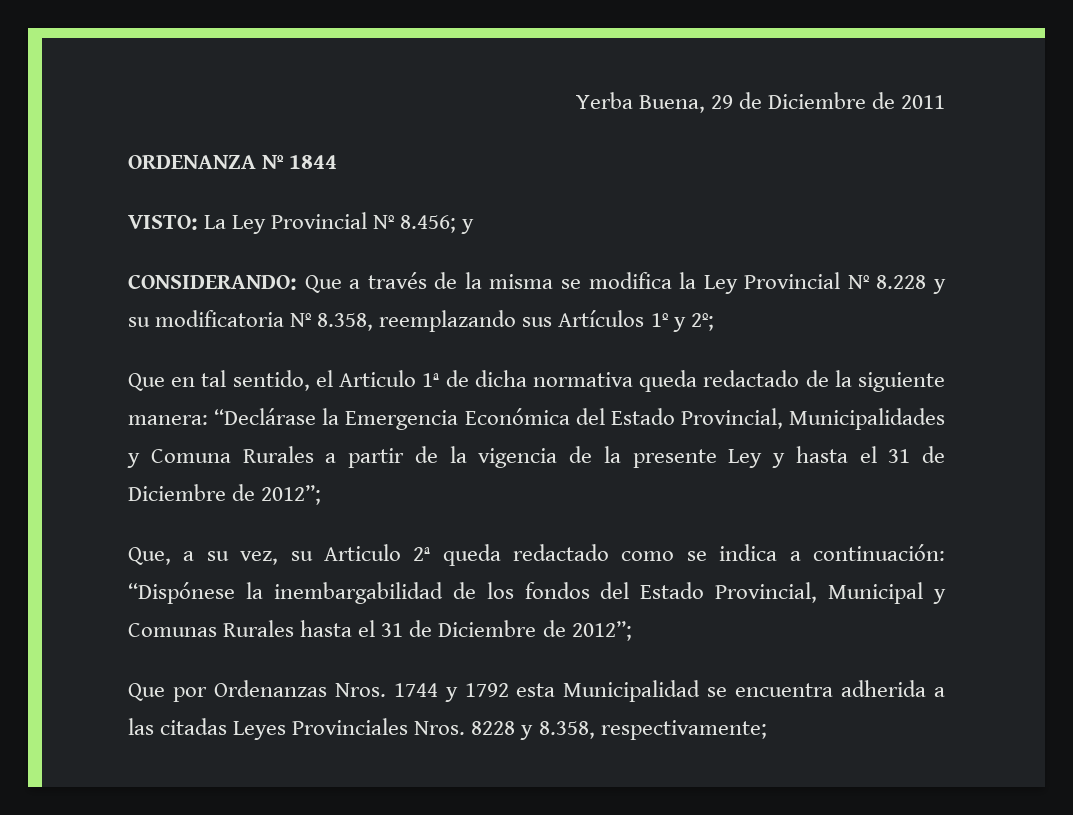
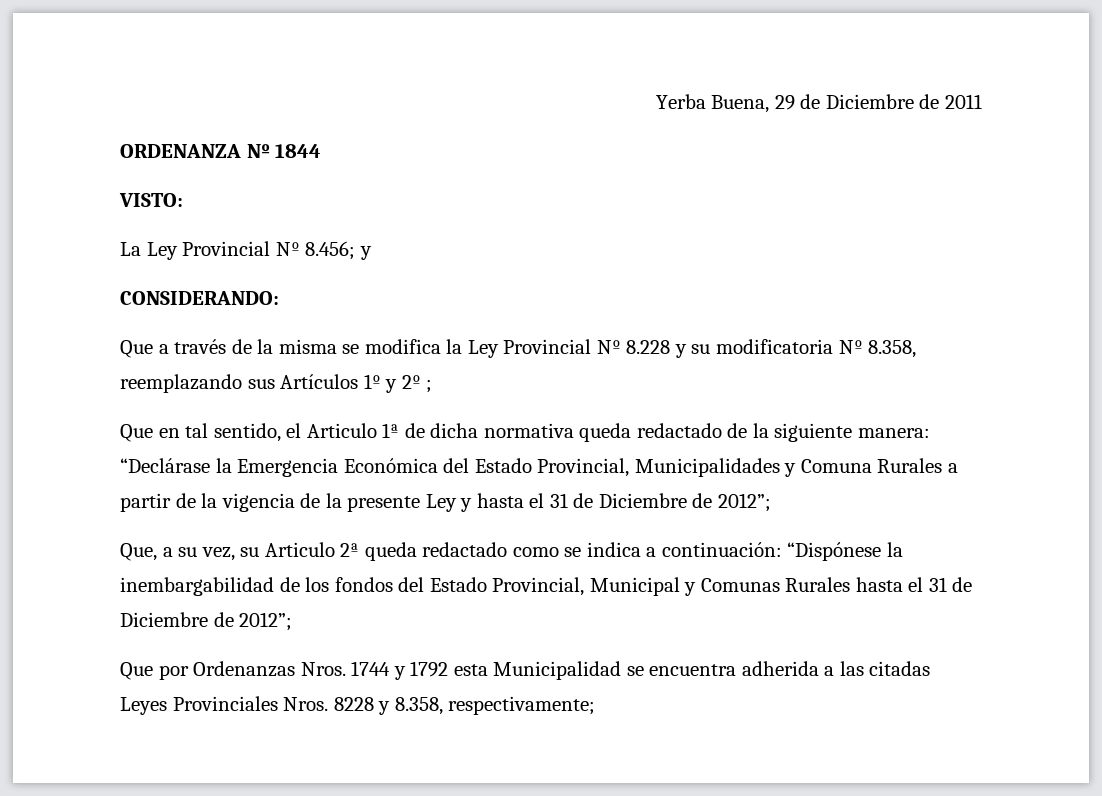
- VISTO: La Ley Provincial Nº 8.456; y
+ VISTO:
+ La Ley Provincial Nº 8.456; y
- CONSIDERANDO: Que a través de la misma se modifica la Ley Provincial Nº 8.228 y su modificatoria Nº 8.358, reemplazando sus Artículos 1º y 2º;
+ CONSIDERANDO:
+ Que a través de la misma se modifica la Ley Provincial Nº 8.228 y su modificatoria Nº 8.358, reemplazando sus Artículos 1º y 2º ;

